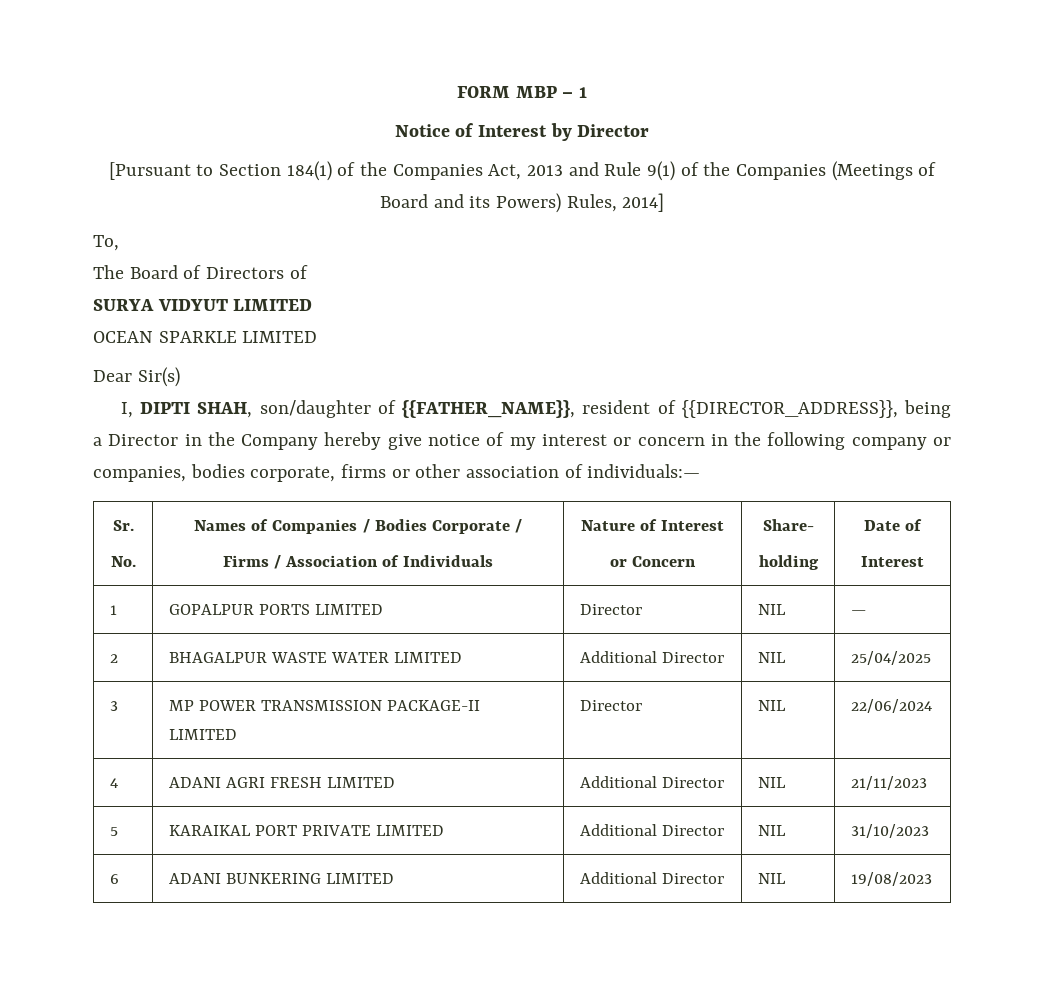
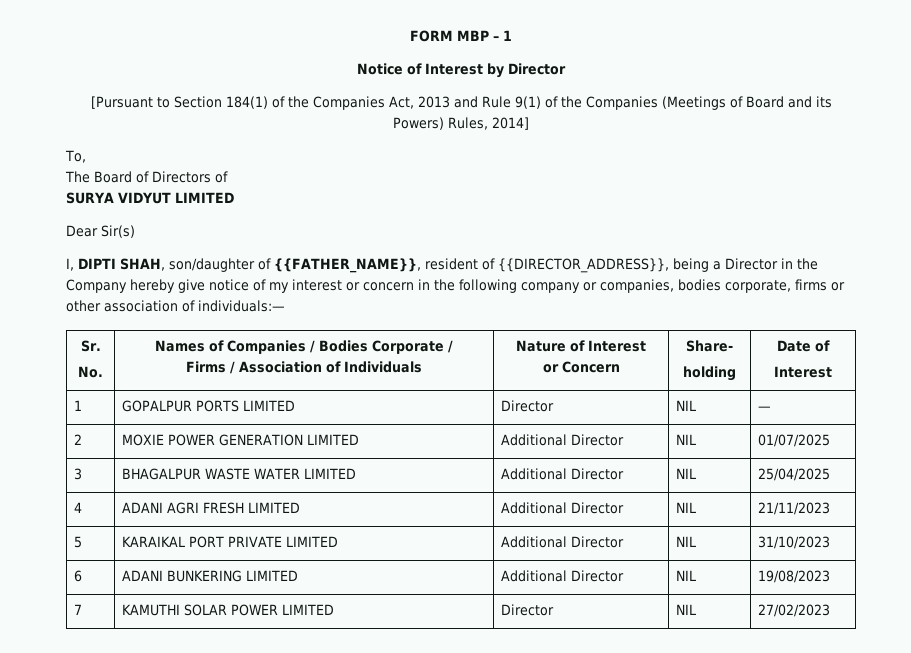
- OCEAN SPARKLE LIMITED
- 2 | BHAGALPUR WASTE WATER LIMITED | Additional Director | NIL | 25/04/2025
+ 2 | MOXIE POWER GENERATION LIMITED | Additional Director | NIL | 01/07/2025
+ 3 | BHAGALPUR WASTE WATER LIMITED | Additional Director | NIL | 25/04/2025
- 3 | MP POWER TRANSMISSION PACKAGE-II LIMITED | Director | NIL | 22/06/2024
+ 7 | KAMUTHI SOLAR POWER LIMITED | Director | NIL | 27/02/2023

